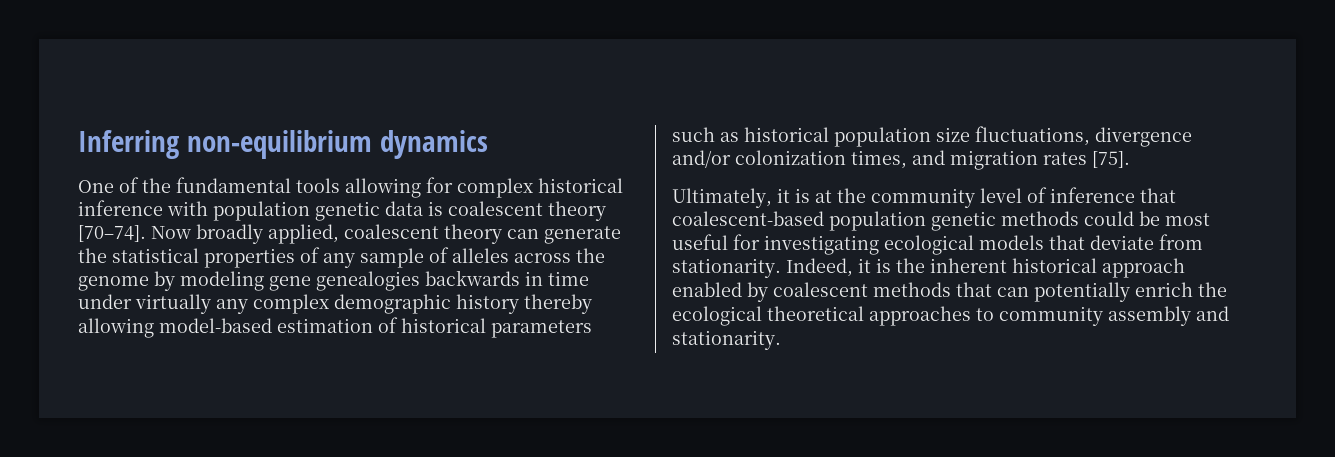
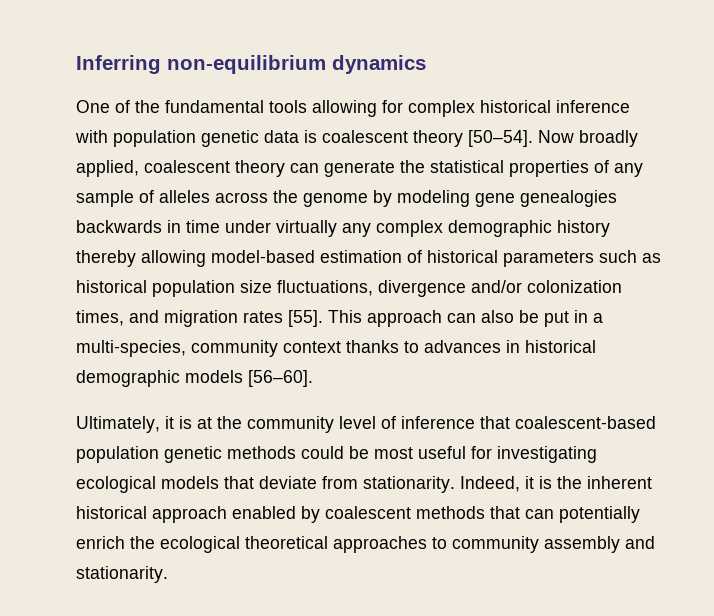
- One of the fundamental tools allowing for complex historical inference with population genetic data is coalescent theory [70–74].
+ One of the fundamental tools allowing for complex historical inference with population genetic data is coalescent theory [50–54].
- Now broadly applied, coalescent theory can generate the statistical properties of any sample of alleles across the genome by modeling gene genealogies backwards in time under virtually any complex demographic history thereby allowing model-based estimation of historical parameters such as historical population size fluctuations, divergence and/or colonization times, and migration rates [75].
+ Now broadly applied, coalescent theory can generate the statistical properties of any sample of alleles across the genome by modeling gene genealogies backwards in time under virtually any complex demographic history thereby allowing model-based estimation of historical parameters such as historical population size fluctuations, divergence and/or colonization times, and migration rates [55]. This approach can also be put in a multi-species, community context thanks to advances in historical demographic models [56–60].

